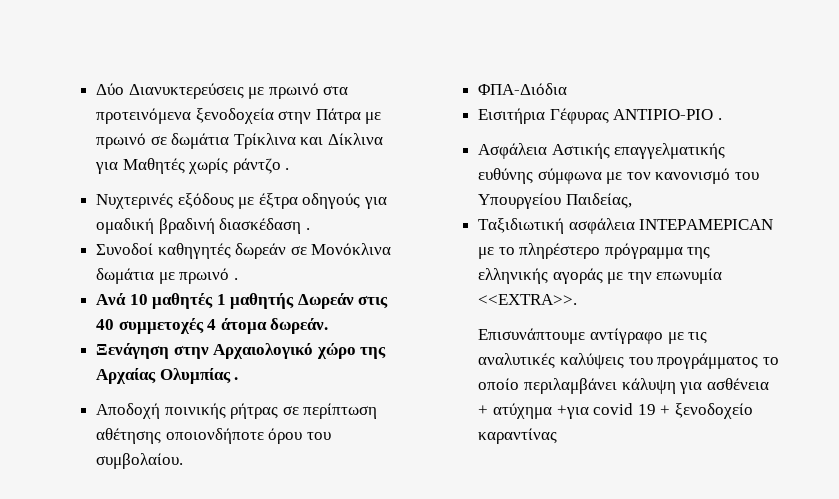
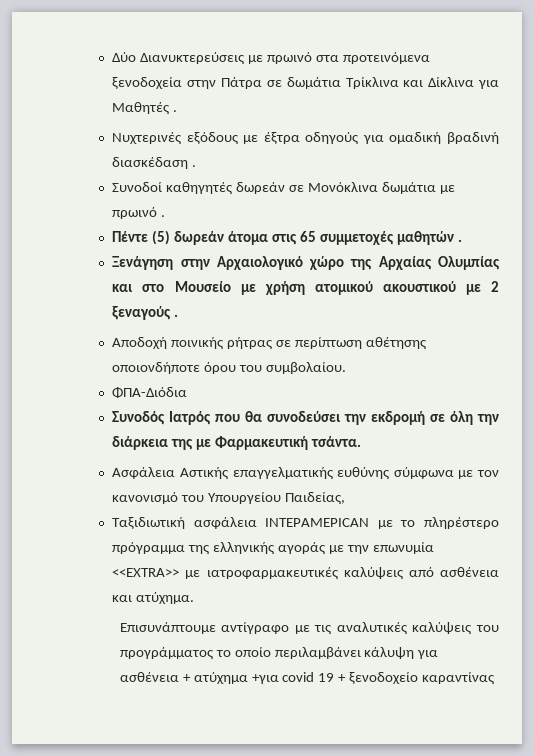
- Δύο Διανυκτερεύσεις με πρωινό στα προτεινόμενα ξενοδοχεία στην Πάτρα με πρωινό σε δωμάτια Τρίκλινα και Δίκλινα για Μαθητές χωρίς ράντζο .
+ Δύο Διανυκτερεύσεις με πρωινό στα προτεινόμενα ξενοδοχεία στην Πάτρα σε δωμάτια Τρίκλινα και Δίκλινα για Μαθητές .
- Ανά 10 μαθητές 1 μαθητής Δωρεάν στις 40 συμμετοχές 4 άτομα δωρεάν.
+ Πέντε (5) δωρεάν άτομα στις 65 συμμετοχές μαθητών .
- Ξενάγηση στην Αρχαιολογικό χώρο της Αρχαίας Ολυμπίας .
+ Ξενάγηση στην Αρχαιολογικό χώρο της Αρχαίας Ολυμπίας και στο Μουσείο με χρήση ατομικού ακουστικού με 2 ξεναγούς .
- Εισιτήρια Γέφυρας ΑΝΤΙΡΙΟ-ΡΙΟ .
+ Συνοδός Ιατρός που θα συνοδεύσει την εκδρομή σε όλη την διάρκεια της με Φαρμακευτική τσάντα.
- Ταξιδιωτική ασφάλεια ΙΝΤΕΡΑΜΕΡΙCAN με το πληρέστερο πρόγραμμα της ελληνικής αγοράς με την επωνυμία <<ΕΧΤRA>>.
+ Ταξιδιωτική ασφάλεια ΙΝΤΕΡΑΜΕΡΙCAN με το πληρέστερο πρόγραμμα της ελληνικής αγοράς με την επωνυμία <<ΕΧΤRA>> με ιατροφαρμακευτικές καλύψεις από ασθένεια και ατύχημα.

